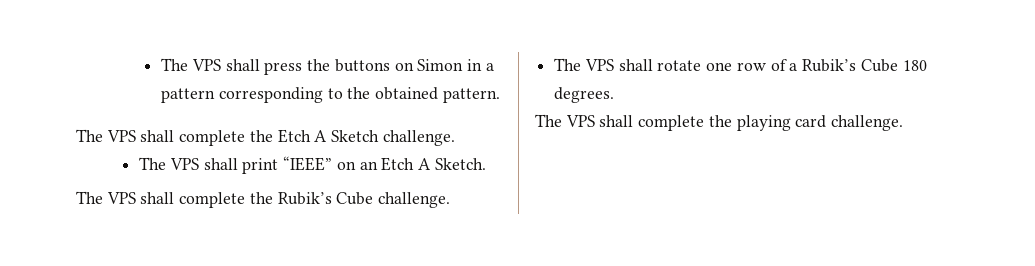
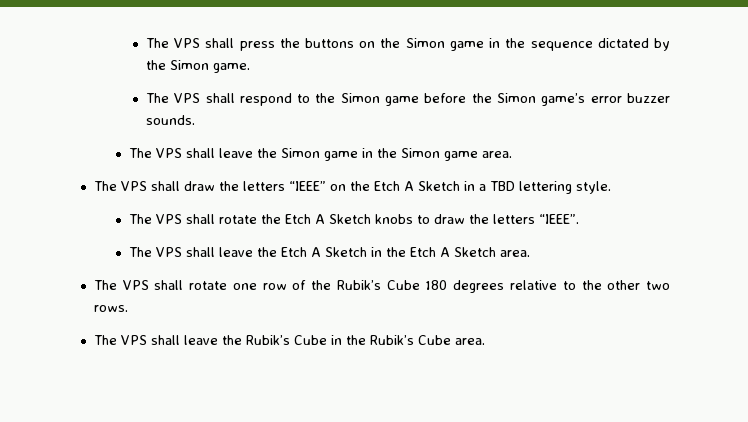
- The VPS shall press the buttons on Simon in a pattern corresponding to the obtained pattern.
- The VPS shall complete the Etch A Sketch challenge.
- The VPS shall print “IEEE” on an Etch A Sketch.
- The VPS shall complete the Rubik’s Cube challenge.
+ The VPS shall press the buttons on the Simon game in the sequence dictated by the Simon game.
+ The VPS shall respond to the Simon game before the Simon game’s error buzzer sounds.
+ The VPS shall leave the Simon game in the Simon game area.
+ The VPS shall draw the letters “IEEE” on the Etch A Sketch in a TBD lettering style.
+ The VPS shall rotate the Etch A Sketch knobs to draw the letters “IEEE”.
+ The VPS shall leave the Etch A Sketch in the Etch A Sketch area.
- The VPS shall rotate one row of a Rubik’s Cube 180 degrees.
- The VPS shall complete the playing card challenge.
+ The VPS shall rotate one row of the Rubik’s Cube 180 degrees relative to the other two rows.
+ The VPS shall leave the Rubik’s Cube in the Rubik’s Cube area.

